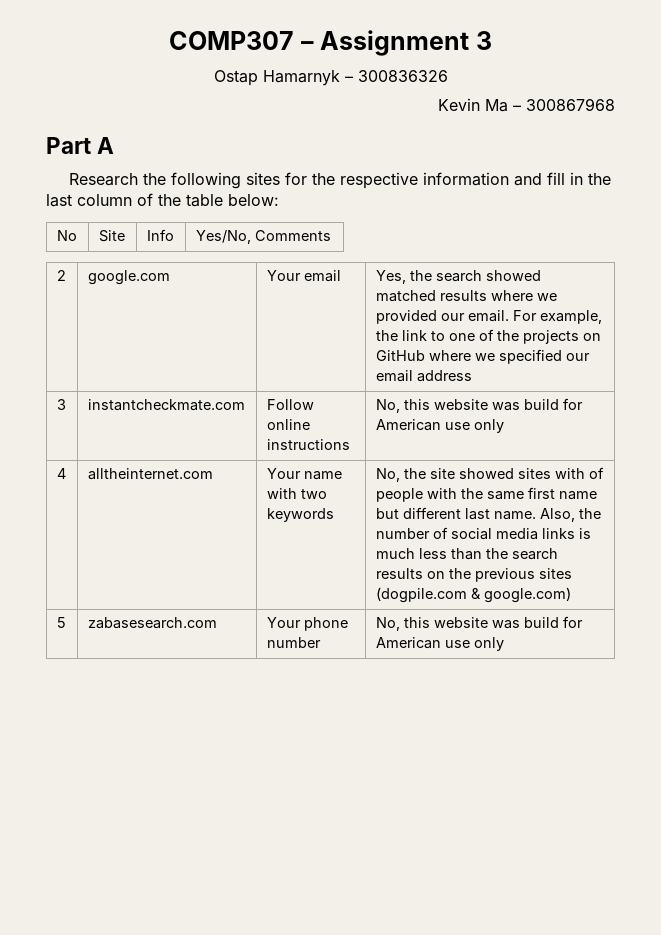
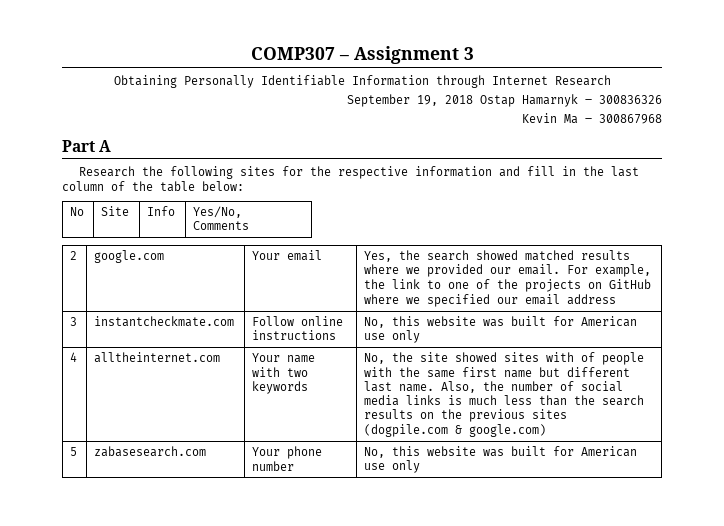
- Ostap Hamarnyk – 300836326
+ Obtaining Personally Identifiable Information through Internet Research
+ September 19, 2018 Ostap Hamarnyk – 300836326
- 3 | instantcheckmate.com | Follow online instructions | No, this website was build for American use only
+ 3 | instantcheckmate.com | Follow online instructions | No, this website was built for American use only
- 5 | zabasesearch.com | Your phone number | No, this website was build for American use only
+ 5 | zabasesearch.com | Your phone number | No, this website was built for American use only

